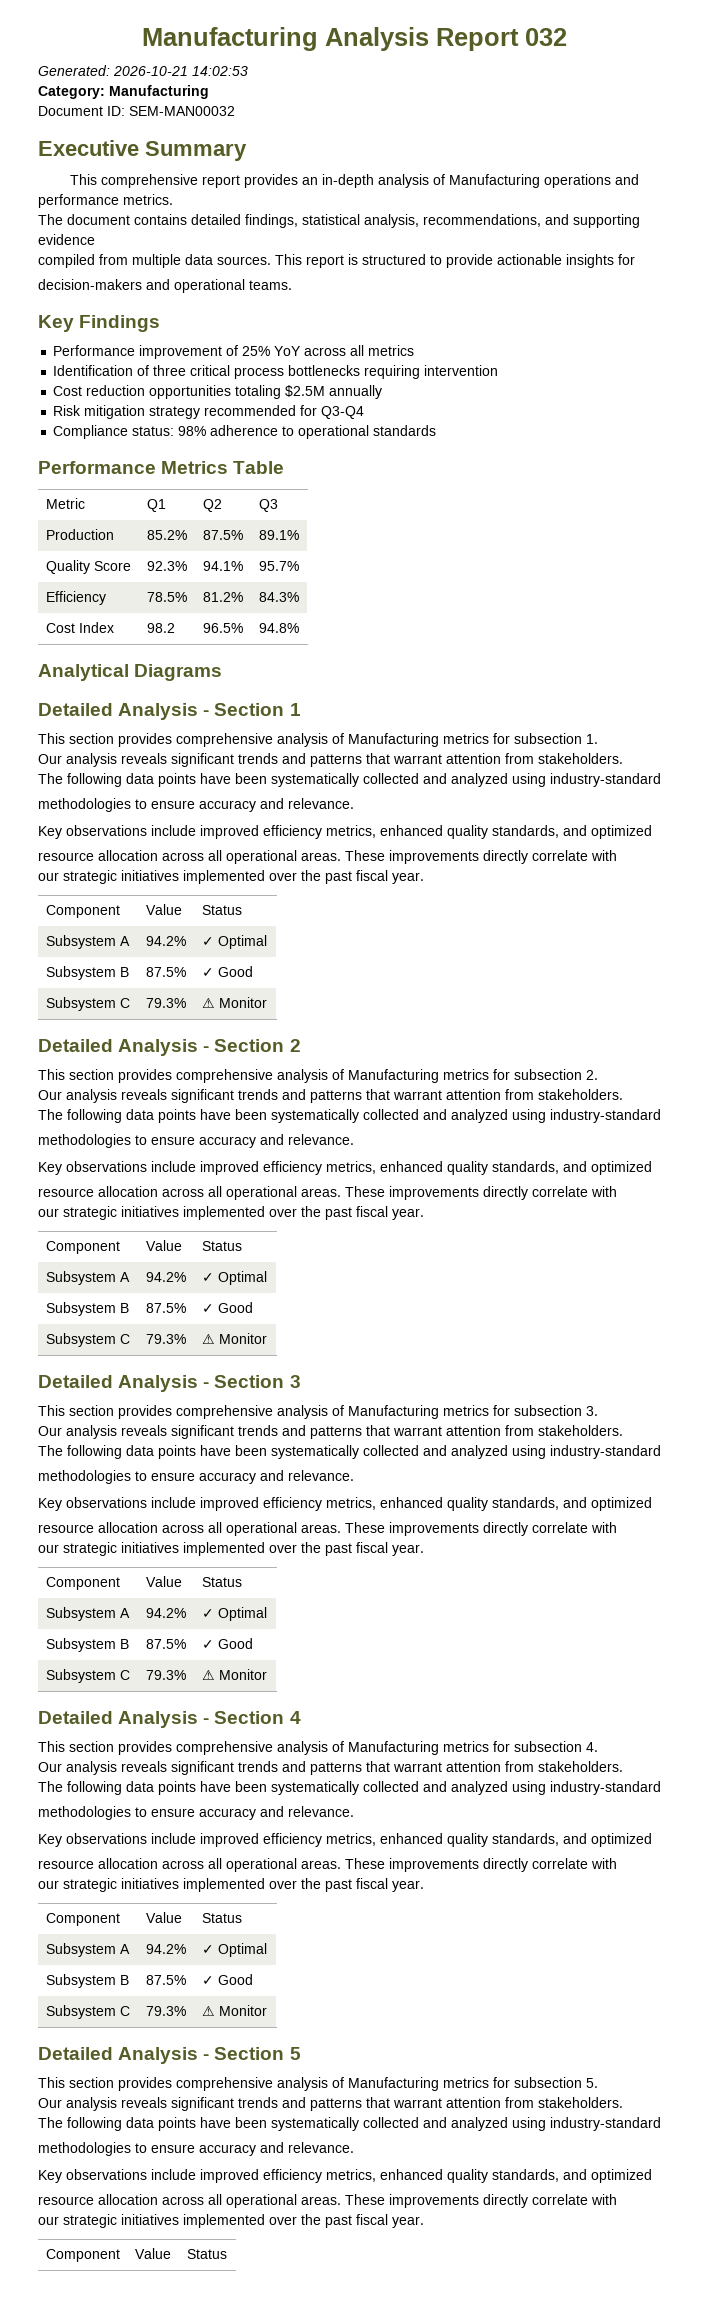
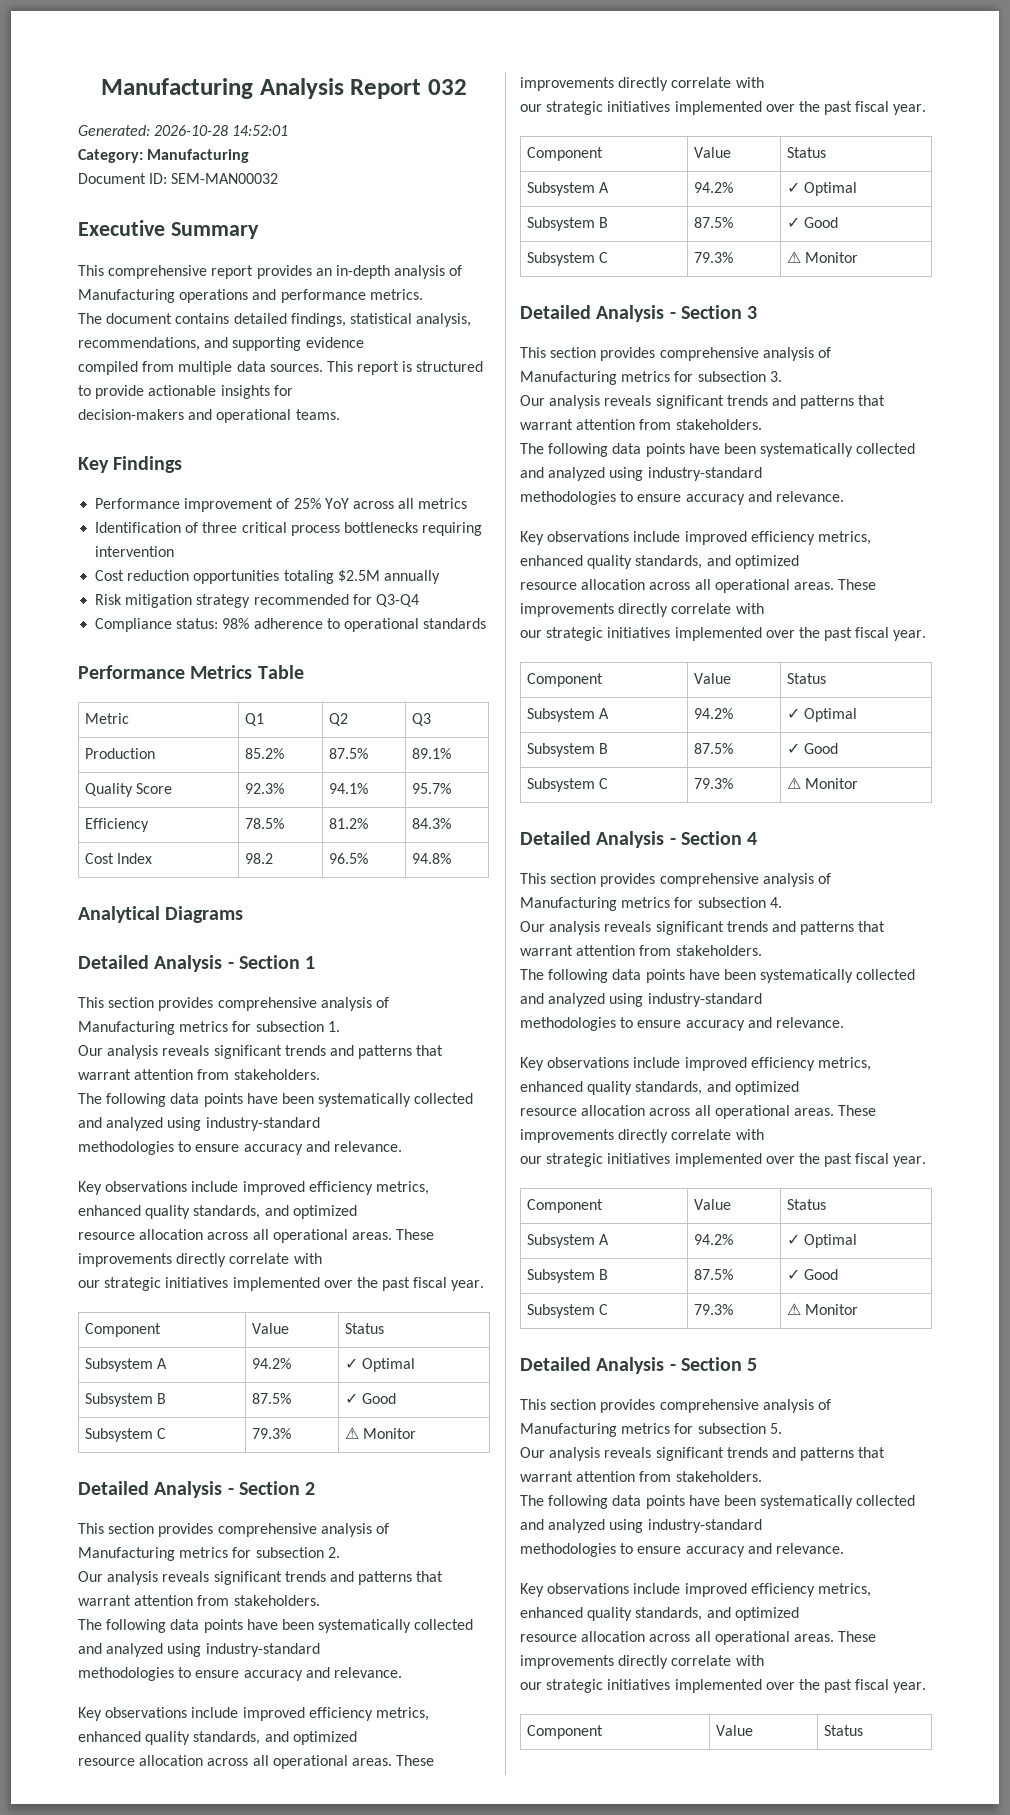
- Generated: 2026-10-21 14:02:53
+ Generated: 2026-10-28 14:52:01

